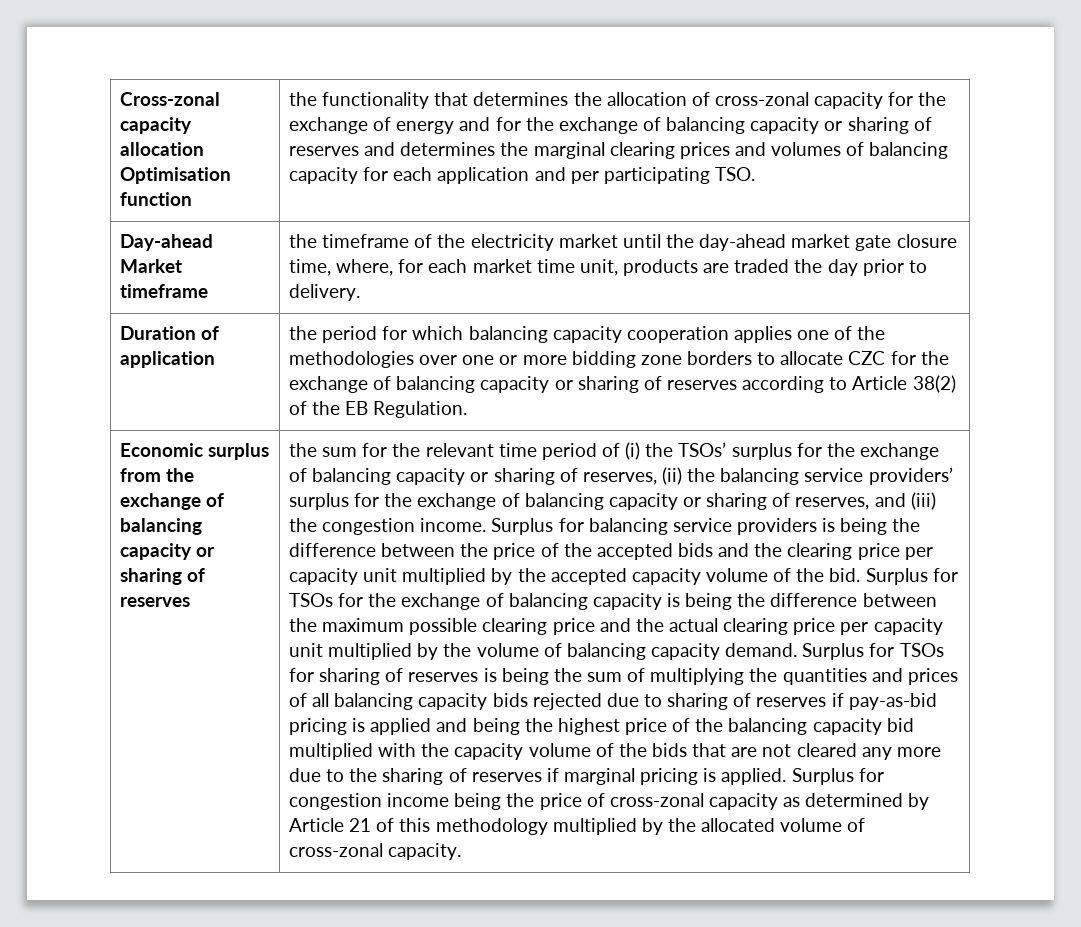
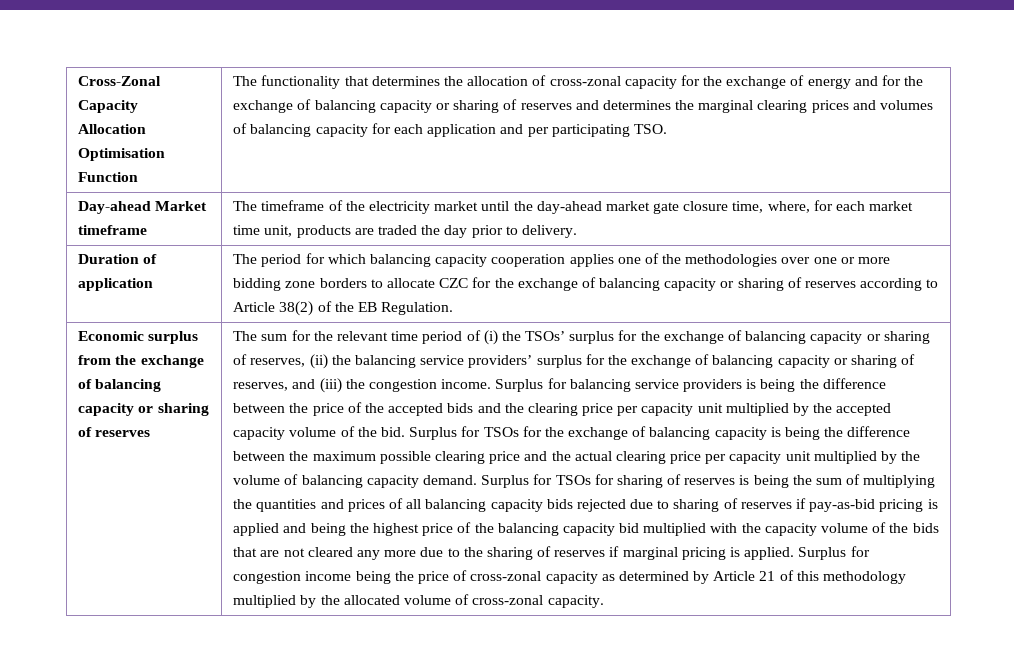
- Cross-zonal capacity allocation Optimisation function | the functionality that determines the allocation of cross-zonal capacity for the exchange of energy and for the exchange of balancing capacity or sharing of reserves and determines the marginal clearing prices and volumes of balancing capacity for each application and per participating TSO.
+ Cross-Zonal Capacity Allocation Optimisation Function | The functionality that determines the allocation of cross-zonal capacity for the exchange of energy and for the exchange of balancing capacity or sharing of reserves and determines the marginal clearing prices and volumes of balancing capacity for each application and per participating TSO.
- Day-ahead Market timeframe | the timeframe of the electricity market until the day-ahead market gate closure time, where, for each market time unit, products are traded the day prior to delivery.
+ Day-ahead Market timeframe | The timeframe of the electricity market until the day-ahead market gate closure time, where, for each market time unit, products are traded the day prior to delivery.
- the period for which balancing capacity cooperation applies one of the methodologies over one or more bidding zone borders to allocate CZC for the exchange of balancing capacity or sharing of reserves according to Article 38(2) of the EB Regulation.
+ The period for which balancing capacity cooperation applies one of the methodologies over one or more bidding zone borders to allocate CZC for the exchange of balancing capacity or sharing of reserves according to Article 38(2) of the EB Regulation.
- the sum for the relevant time period of (i) the TSOs’ surplus for the exchange of balancing capacity or sharing of reserves, (ii) the balancing service providers’ surplus for the exchange of balancing capacity or sharing of reserves, and (iii) the congestion income.
+ The sum for the relevant time period of (i) the TSOs’ surplus for the exchange of balancing capacity or sharing of reserves, (ii) the balancing service providers’ surplus for the exchange of balancing capacity or sharing of reserves, and (iii) the congestion income.

